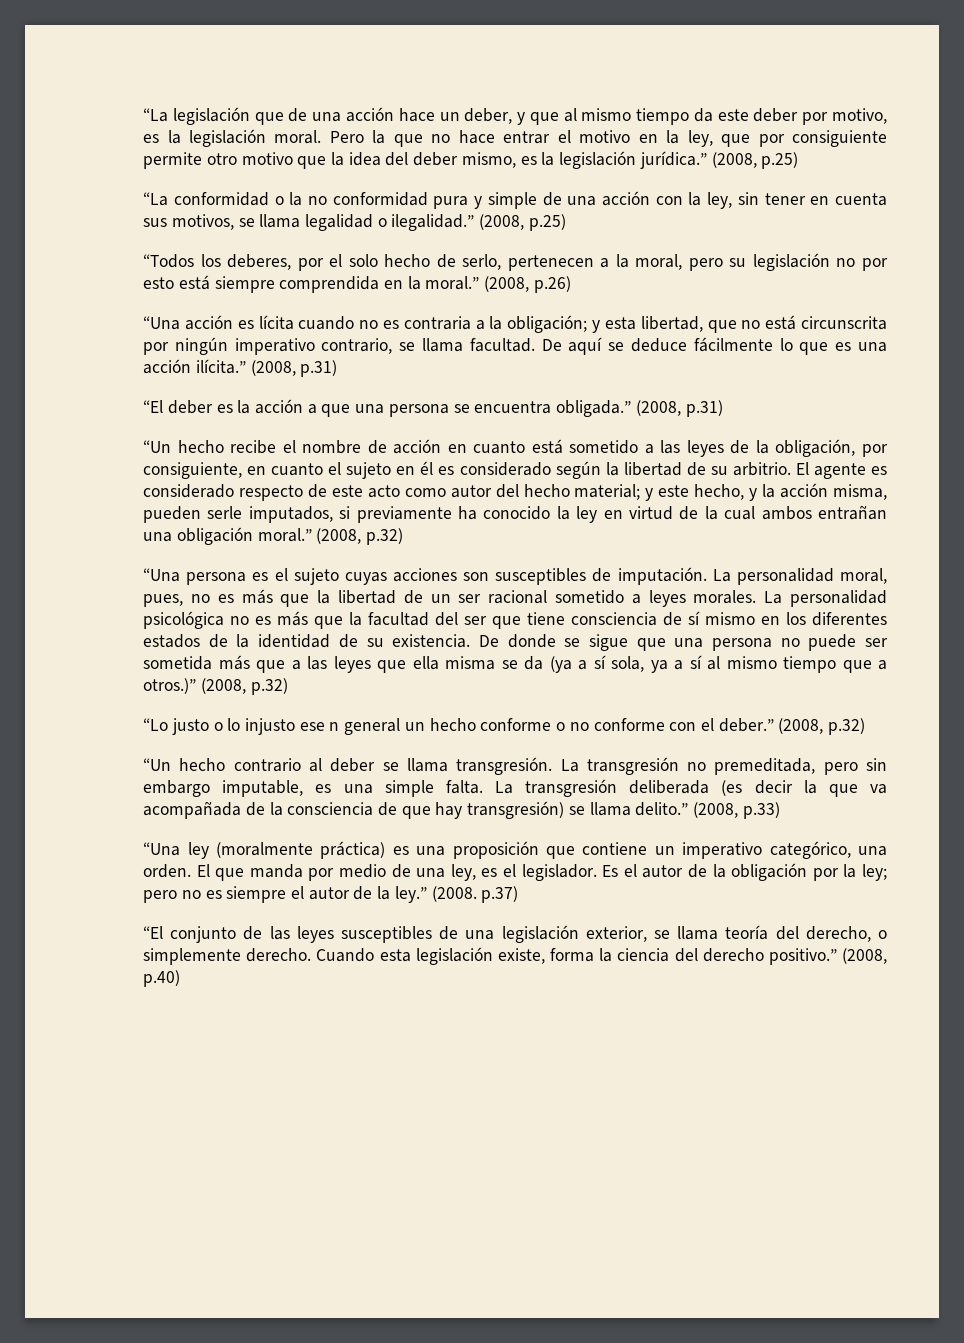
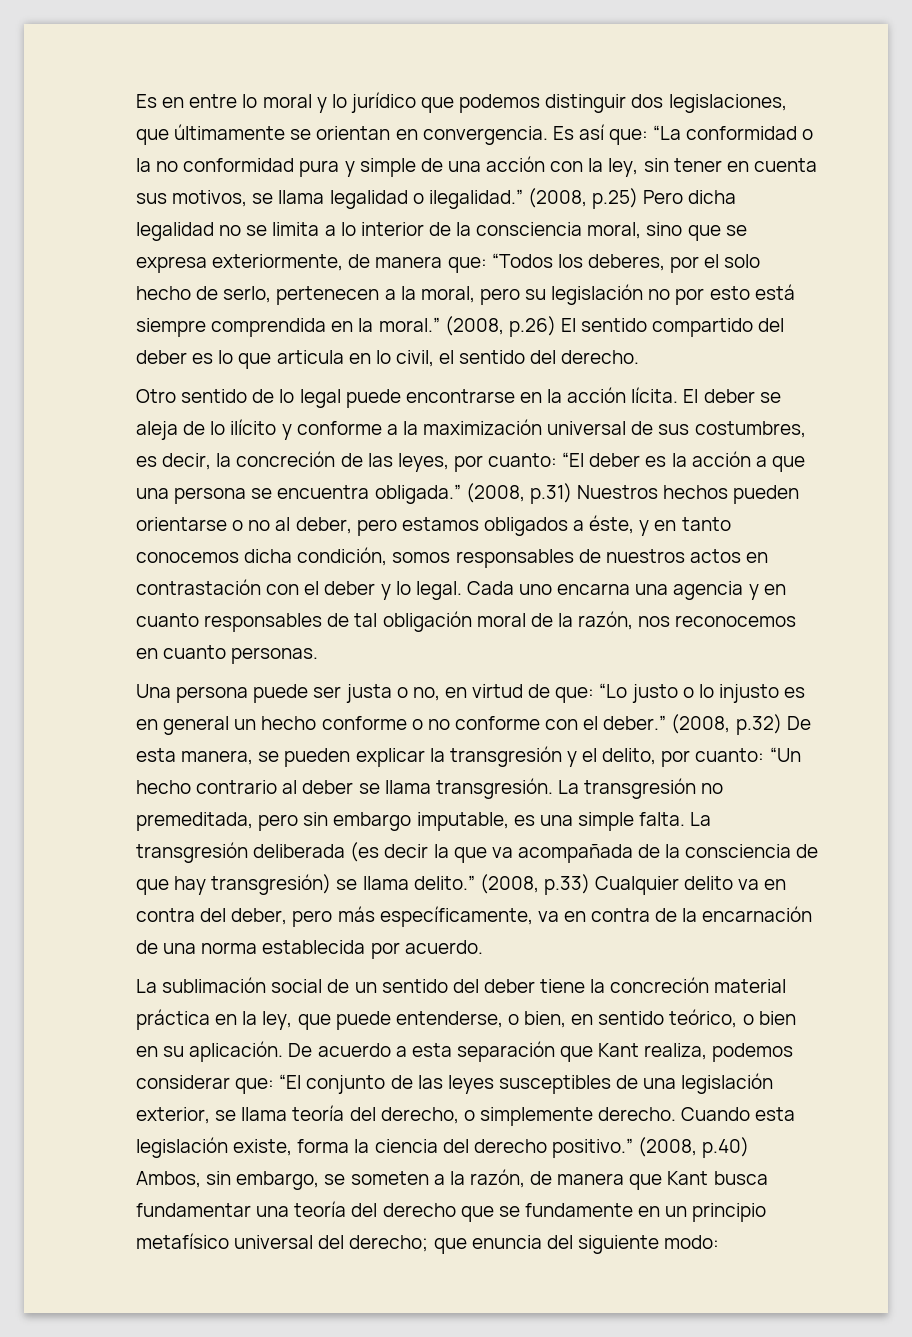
- “La legislación que de una acción hace un deber, y que al mismo tiempo da este deber por motivo, es la legislación moral. Pero la que no hace entrar el motivo en la ley, que por consiguiente permite otro motivo que la idea del deber mismo, es la legislación jurídica.” (2008, p.25)
- “La conformidad o la no conformidad pura y simple de una acción con la ley, sin tener en cuenta sus motivos, se llama legalidad o ilegalidad.” (2008, p.25)
- “Todos los deberes, por el solo hecho de serlo, pertenecen a la moral, pero su legislación no por esto está siempre comprendida en la moral.”
+ Es en entre lo moral y lo jurídico que podemos distinguir dos legislaciones, que últimamente se orientan en convergencia. Es así que: “La conformidad o la no conformidad pura y simple de una acción con la ley, sin tener en cuenta sus motivos, se llama legalidad o ilegalidad.” (2008, p.25) Pero dicha legalidad no se limita a lo interior de la consciencia moral, sino que se expresa exteriormente, de manera que: “Todos los deberes, por el solo hecho de serlo, pertenecen a la moral, pero su legislación no por esto está siempre comprendida en la moral.”
- (2008, p.26)
- “Una acción es lícita cuando no es contraria a la obligación; y esta libertad, que no está circunscrita por ningún imperativo contrario, se llama facultad. De aquí se deduce fácilmente lo que es una acción ilícita.” (2008, p.31)
- “El deber es la acción a que una persona se encuentra obligada.” (2008, p.31)
- “Un hecho recibe el nombre de acción en cuanto está sometido a las leyes de la obligación, por consiguiente, en cuanto el sujeto en él es considerado según la libertad de su arbitrio. El agente es considerado respecto de este acto como autor del hecho material; y este hecho, y la acción misma, pueden serle imputados, si previamente ha conocido la ley en virtud de la cual ambos entrañan una obligación moral.” (2008, p.32)
- “Una persona es el sujeto cuyas acciones son susceptibles de imputación. La personalidad moral, pues, no es más que la libertad de un ser racional sometido a leyes morales. La personalidad psicológica no es más que la facultad del ser que tiene consciencia de sí mismo en los diferentes estados de la identidad de su existencia. De donde se sigue que una persona no puede ser sometida más que a las leyes que ella misma se da (ya a sí sola, ya a sí al mismo tiempo que a otros.)” (2008, p.32)
- “Lo justo o lo injusto ese n general un hecho conforme o no conforme con el deber.” (2008, p.32)
- “Un hecho contrario al deber se llama transgresión.
+ (2008, p.26) El sentido compartido del deber es lo que articula en lo civil, el sentido del derecho.
+ Otro sentido de lo legal puede encontrarse en la acción lícita. El deber se aleja de lo ilícito y conforme a la maximización universal de sus costumbres, es decir, la concreción de las leyes, por cuanto: “El deber es la acción a que una persona se encuentra obligada.” (2008, p.31) Nuestros hechos pueden orientarse o no al deber, pero estamos obligados a éste, y en tanto conocemos dicha condición, somos responsables de nuestros actos en contrastación con el deber y lo legal. Cada uno encarna una agencia y en cuanto responsables de tal obligación moral de la razón, nos reconocemos en cuanto personas.
+ Una persona puede ser justa o no, en virtud de que: “Lo justo o lo injusto es en general un hecho conforme o no conforme con el deber.” (2008, p.32) De esta manera, se pueden explicar la transgresión y el delito, por cuanto: “Un hecho contrario al deber se llama transgresión.
- (2008, p.33)
- “Una ley (moralmente práctica) es una proposición que contiene un imperativo categórico, una orden. El que manda por medio de una ley, es el legislador. Es el autor de la obligación por la ley; pero no es siempre el autor de la ley.” (2008. p.37)
- “El conjunto de las leyes susceptibles de una legislación exterior, se llama teoría del derecho, o simplemente derecho.
+ (2008, p.33) Cualquier delito va en contra del deber, pero más específicamente, va en contra de la encarnación de una norma establecida por acuerdo.
+ La sublimación social de un sentido del deber tiene la concreción material práctica en la ley, que puede entenderse, o bien, en sentido teórico, o bien en su aplicación. De acuerdo a esta separación que Kant realiza, podemos considerar que: “El conjunto de las leyes susceptibles de una legislación exterior, se llama teoría del derecho, o simplemente derecho.
- (2008, p.40)
+ (2008, p.40) Ambos, sin embargo, se someten a la razón, de manera que Kant busca fundamentar una teoría del derecho que se fundamente en un principio metafísico universal del derecho; que enuncia del siguiente modo:

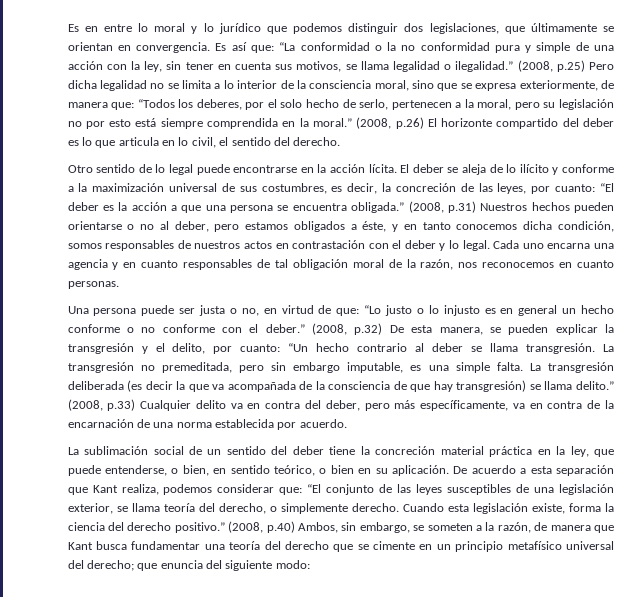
- (2008, p.26) El sentido compartido del deber es lo que articula en lo civil, el sentido del derecho.
+ (2008, p.26) El horizonte compartido del deber es lo que articula en lo civil, el sentido del derecho.
- (2008, p.40) Ambos, sin embargo, se someten a la razón, de manera que Kant busca fundamentar una teoría del derecho que se fundamente en un principio metafísico universal del derecho; que enuncia del siguiente modo:
+ (2008, p.40) Ambos, sin embargo, se someten a la razón, de manera que Kant busca fundamentar una teoría del derecho que se cimente en un principio metafísico universal del derecho; que enuncia del siguiente modo:

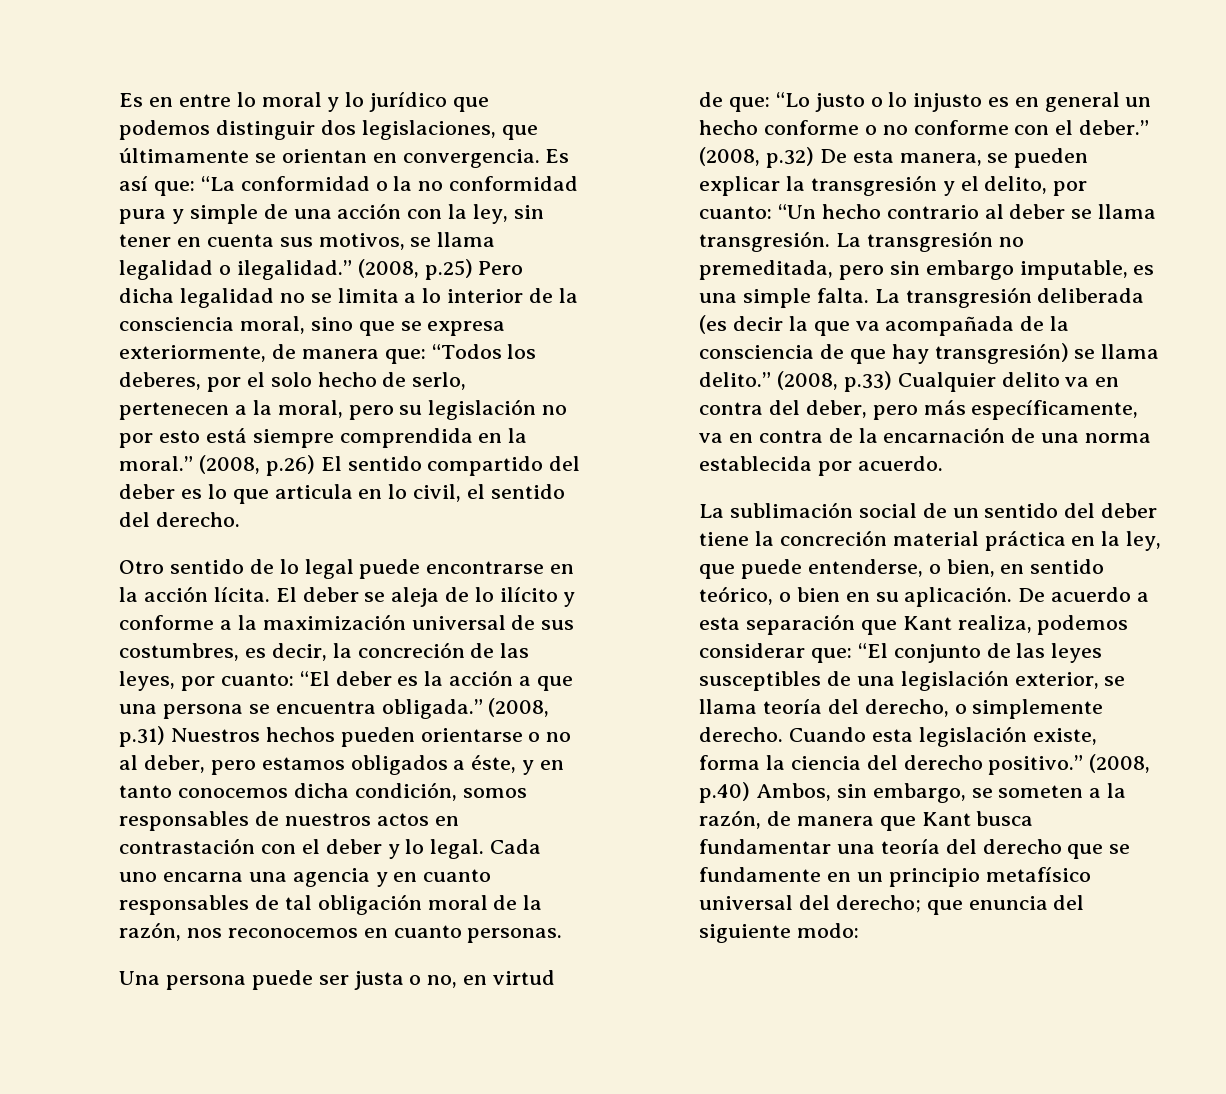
- (2008, p.26) El horizonte compartido del deber es lo que articula en lo civil, el sentido del derecho.
+ (2008, p.26) El sentido compartido del deber es lo que articula en lo civil, el sentido del derecho.
- (2008, p.40) Ambos, sin embargo, se someten a la razón, de manera que Kant busca fundamentar una teoría del derecho que se cimente en un principio metafísico universal del derecho; que enuncia del siguiente modo:
+ (2008, p.40) Ambos, sin embargo, se someten a la razón, de manera que Kant busca fundamentar una teoría del derecho que se fundamente en un principio metafísico universal del derecho; que enuncia del siguiente modo:

